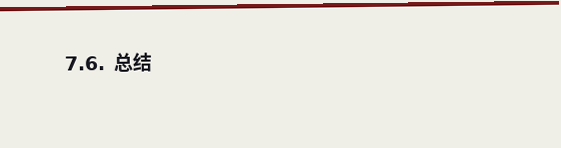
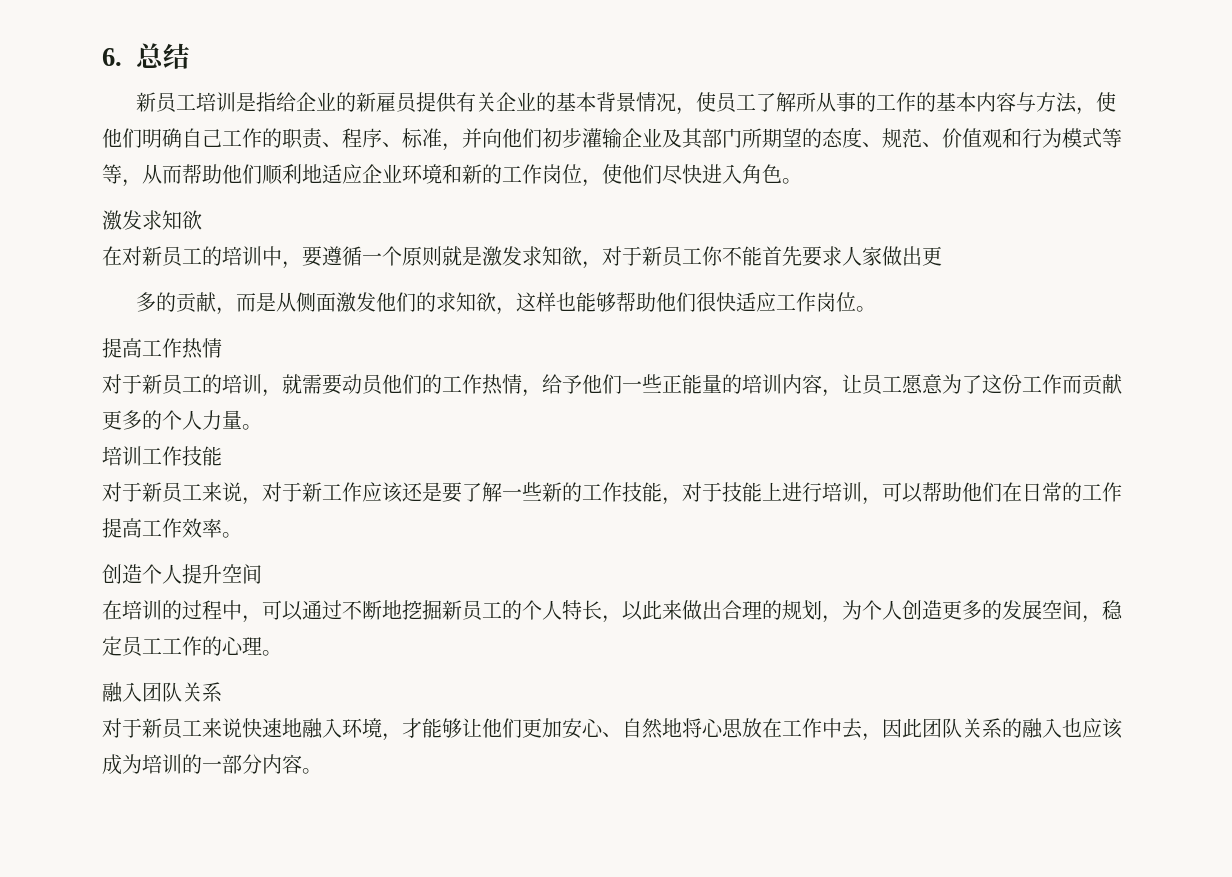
- 7.6.总结
+ 6.总结
+ 新员工培训是指给企业的新雇员提供有关企业的基本背景情况，使员工了解所从事的工作的基本内容与方法，使他们明确自己工作的职责、程序、标准，并向他们初步灌输企业及其部门所期望的态度、规范、价值观和行为模式等等，从而帮助他们顺利地适应企业环境和新的工作岗位，使他们尽快进入角色。
+ 激发求知欲
+ 在对新员工的培训中，要遵循一个原则就是激发求知欲，对于新员工你不能首先要求人家做出更
+ 多的贡献，而是从侧面激发他们的求知欲，这样也能够帮助他们很快适应工作岗位。
+ 提高工作热情
+ 对于新员工的培训，就需要动员他们的工作热情，给予他们一些正能量的培训内容，让员工愿意为了这份工作而贡献更多的个人力量。
+ 培训工作技能
+ 对于新员工来说，对于新工作应该还是要了解一些新的工作技能，对于技能上进行培训，可以帮助他们在日常的工作提高工作效率。
+ 创造个人提升空间
+ 在培训的过程中，可以通过不断地挖掘新员工的个人特长，以此来做出合理的规划，为个人创造更多的发展空间，稳定员工工作的心理。
+ 融入团队关系
+ 对于新员工来说快速地融入环境，才能够让他们更加安心、自然地将心思放在工作中去，因此团队关系的融入也应该成为培训的一部分内容。

